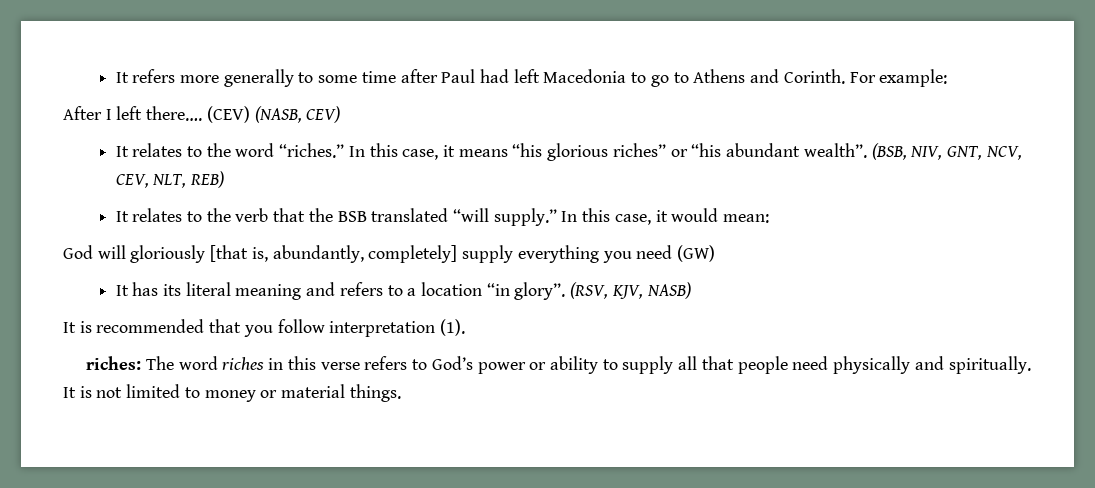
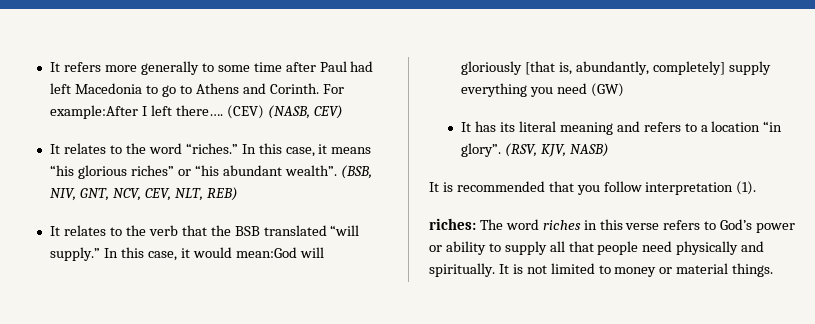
- For example:
- After I left there….
+ For example:After I left there….
- In this case, it would mean:
- God will gloriously [that is, abundantly, completely] supply everything you need (GW)
+ In this case, it would mean:God will gloriously [that is, abundantly, completely] supply everything you need (GW)

